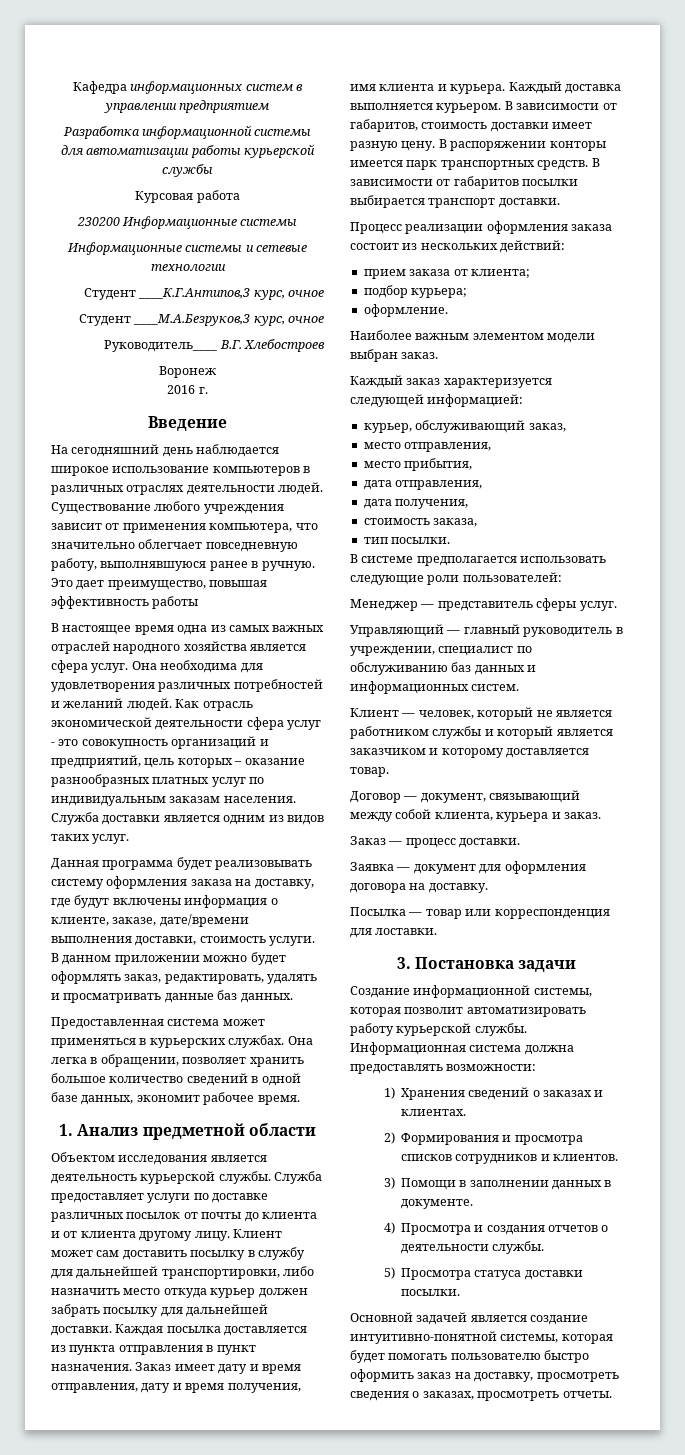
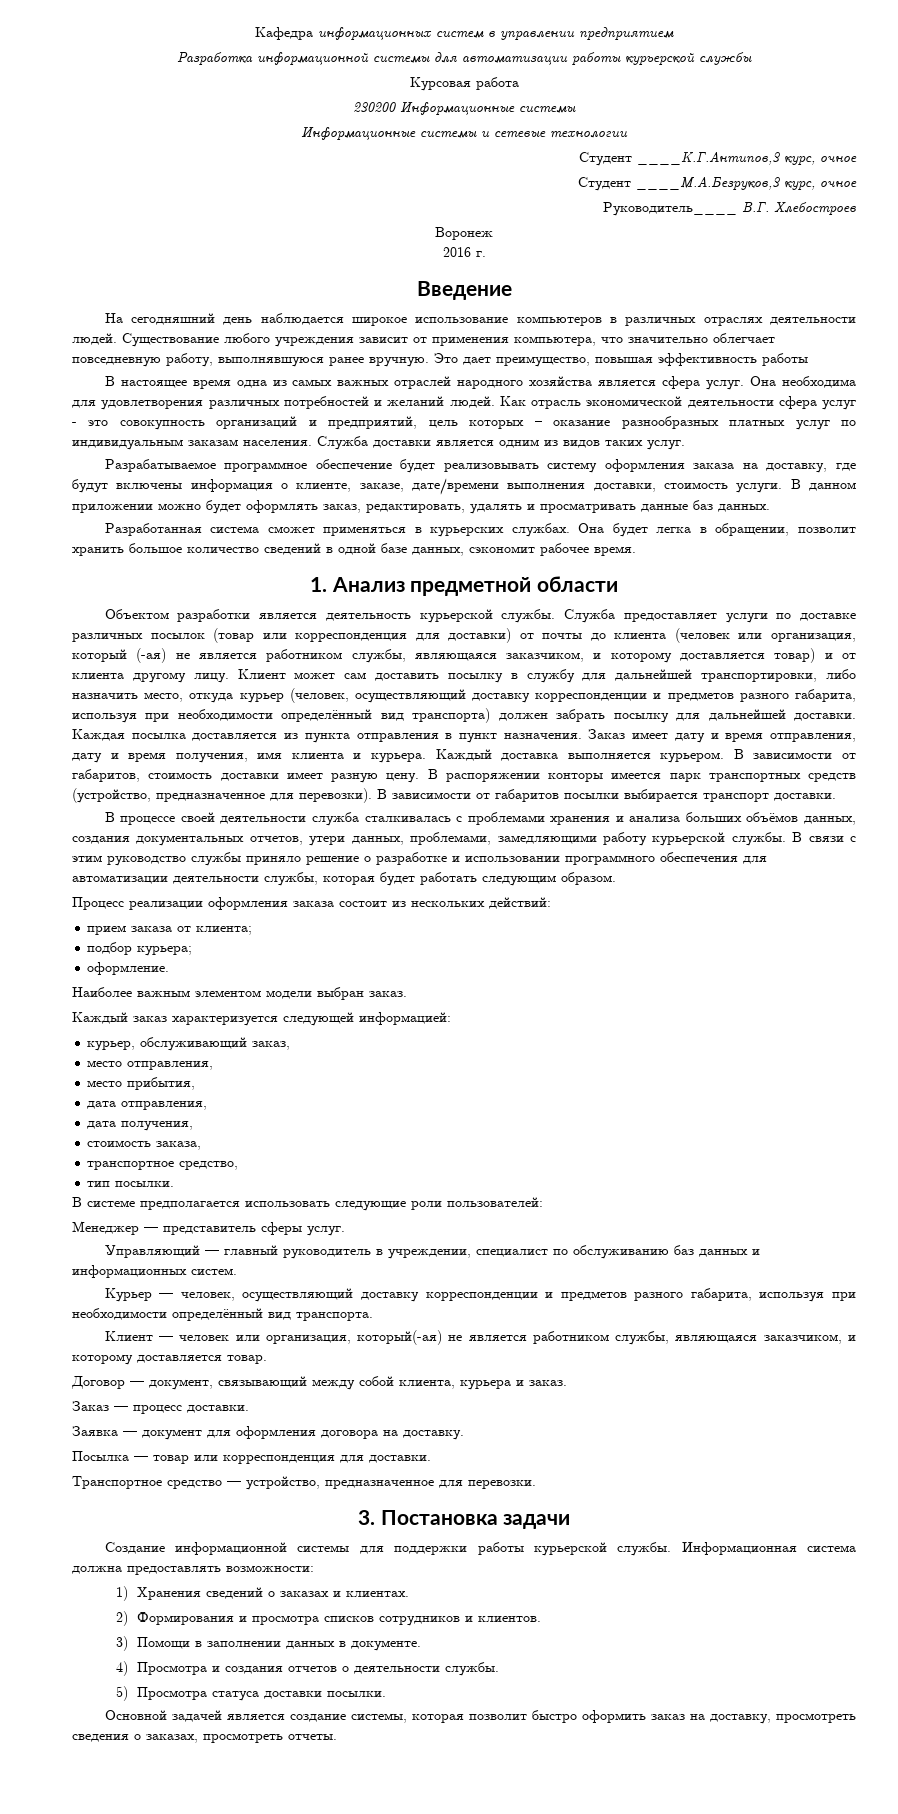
- Существование любого учреждения зависит от применения компьютера, что значительно облегчает повседневную работу, выполнявшуюся ранее в ручную.
+ Существование любого учреждения зависит от применения компьютера, что значительно облегчает повседневную работу, выполнявшуюся ранее вручную.
- Данная программа будет реализовывать систему оформления заказа на доставку, где будут включены информация о клиенте, заказе, дате/времени выполнения доставки, стоимость услуги.
+ Разрабатываемое программное обеспечение будет реализовывать систему оформления заказа на доставку, где будут включены информация о клиенте, заказе, дате/времени выполнения доставки, стоимость услуги.
- Предоставленная система может применяться в курьерских службах.
+ Разработанная система сможет применяться в курьерских службах.
- Она легка в обращении, позволяет хранить большое количество сведений в одной базе данных, экономит рабочее время.
+ Она будет легка в обращении, позволит хранить большое количество сведений в одной базе данных, сэкономит рабочее время.
- Объектом исследования является деятельность курьерской службы.
+ Объектом разработки является деятельность курьерской службы.
- Служба предоставляет услуги по доставке различных посылок от почты до клиента и от клиента другому лицу.
+ Служба предоставляет услуги по доставке различных посылок (товар или корреспонденция для доставки) от почты до клиента (человек или организация, который (-ая) не является работником службы, являющаяся заказчиком, и которому доставляется товар) и от клиента другому лицу.
- Клиент может сам доставить посылку в службу для дальнейшей транспортировки, либо назначить место откуда курьер должен забрать посылку для дальнейшей доставки.
+ Клиент может сам доставить посылку в службу для дальнейшей транспортировки, либо назначить место, откуда курьер (человек, осуществляющий доставку корреспонденции и предметов разного габарита, используя при необходимости определённый вид транспорта) должен забрать посылку для дальнейшей доставки.
- В распоряжении конторы имеется парк транспортных средств.
+ В распоряжении конторы имеется парк транспортных средств (устройство, предназначенное для перевозки).
+ В процессе своей деятельности служба сталкивалась с проблемами хранения и анализа больших объёмов данных, создания документальных отчетов, утери данных, проблемами, замедляющими работу курьерской службы. В связи с этим руководство службы приняло решение о разработке и использовании программного обеспечения для автоматизации деятельности службы, которая будет работать следующим образом.
+ транспортное средство,
- Клиент — человек, который не является работником службы и который является заказчиком и которому доставляется товар.
+ Курьер — человек, осуществляющий доставку корреспонденции и предметов разного габарита, используя при необходимости определённый вид транспорта.
+ Клиент — человек или организация, который(-ая) не является работником службы, являющаяся заказчиком, и которому доставляется товар.
- Посылка — товар или корреспонденция для лоставки.
+ Посылка — товар или корреспонденция для доставки.
+ Транспортное средство — устройство, предназначенное для перевозки.
- Создание информационной системы, которая позволит автоматизировать работу курьерской службы.
+ Создание информационной системы для поддержки работы курьерской службы.
- Основной задачей является создание интуитивно-понятной системы, которая будет помогать пользователю быстро оформить заказ на доставку, просмотреть сведения о заказах, просмотреть отчеты.
+ Основной задачей является создание системы, которая позволит быстро оформить заказ на доставку, просмотреть сведения о заказах, просмотреть отчеты.

